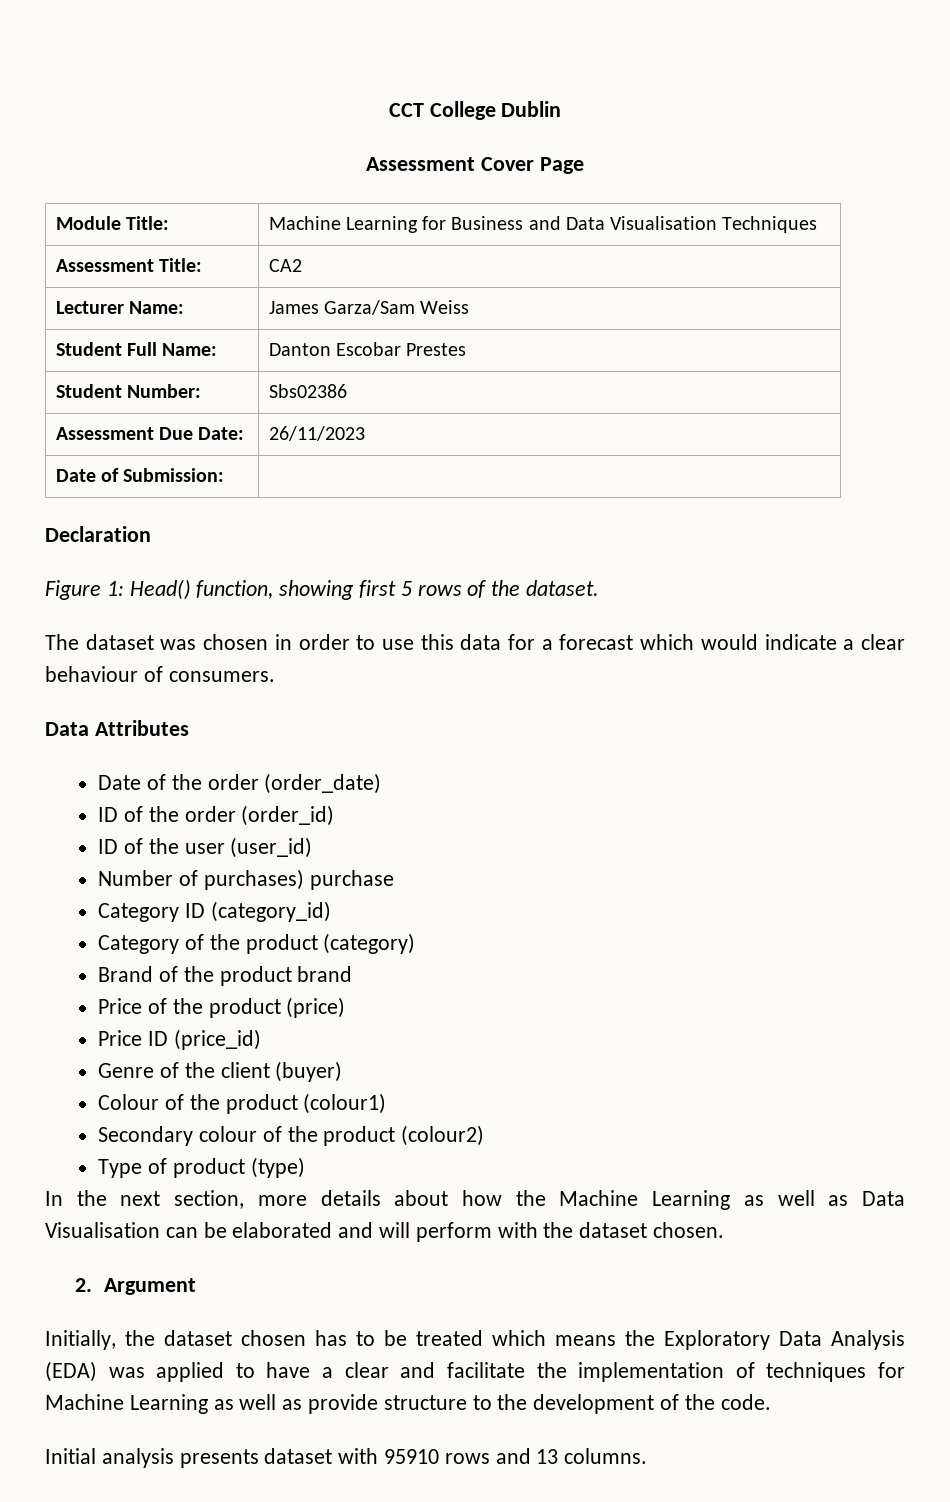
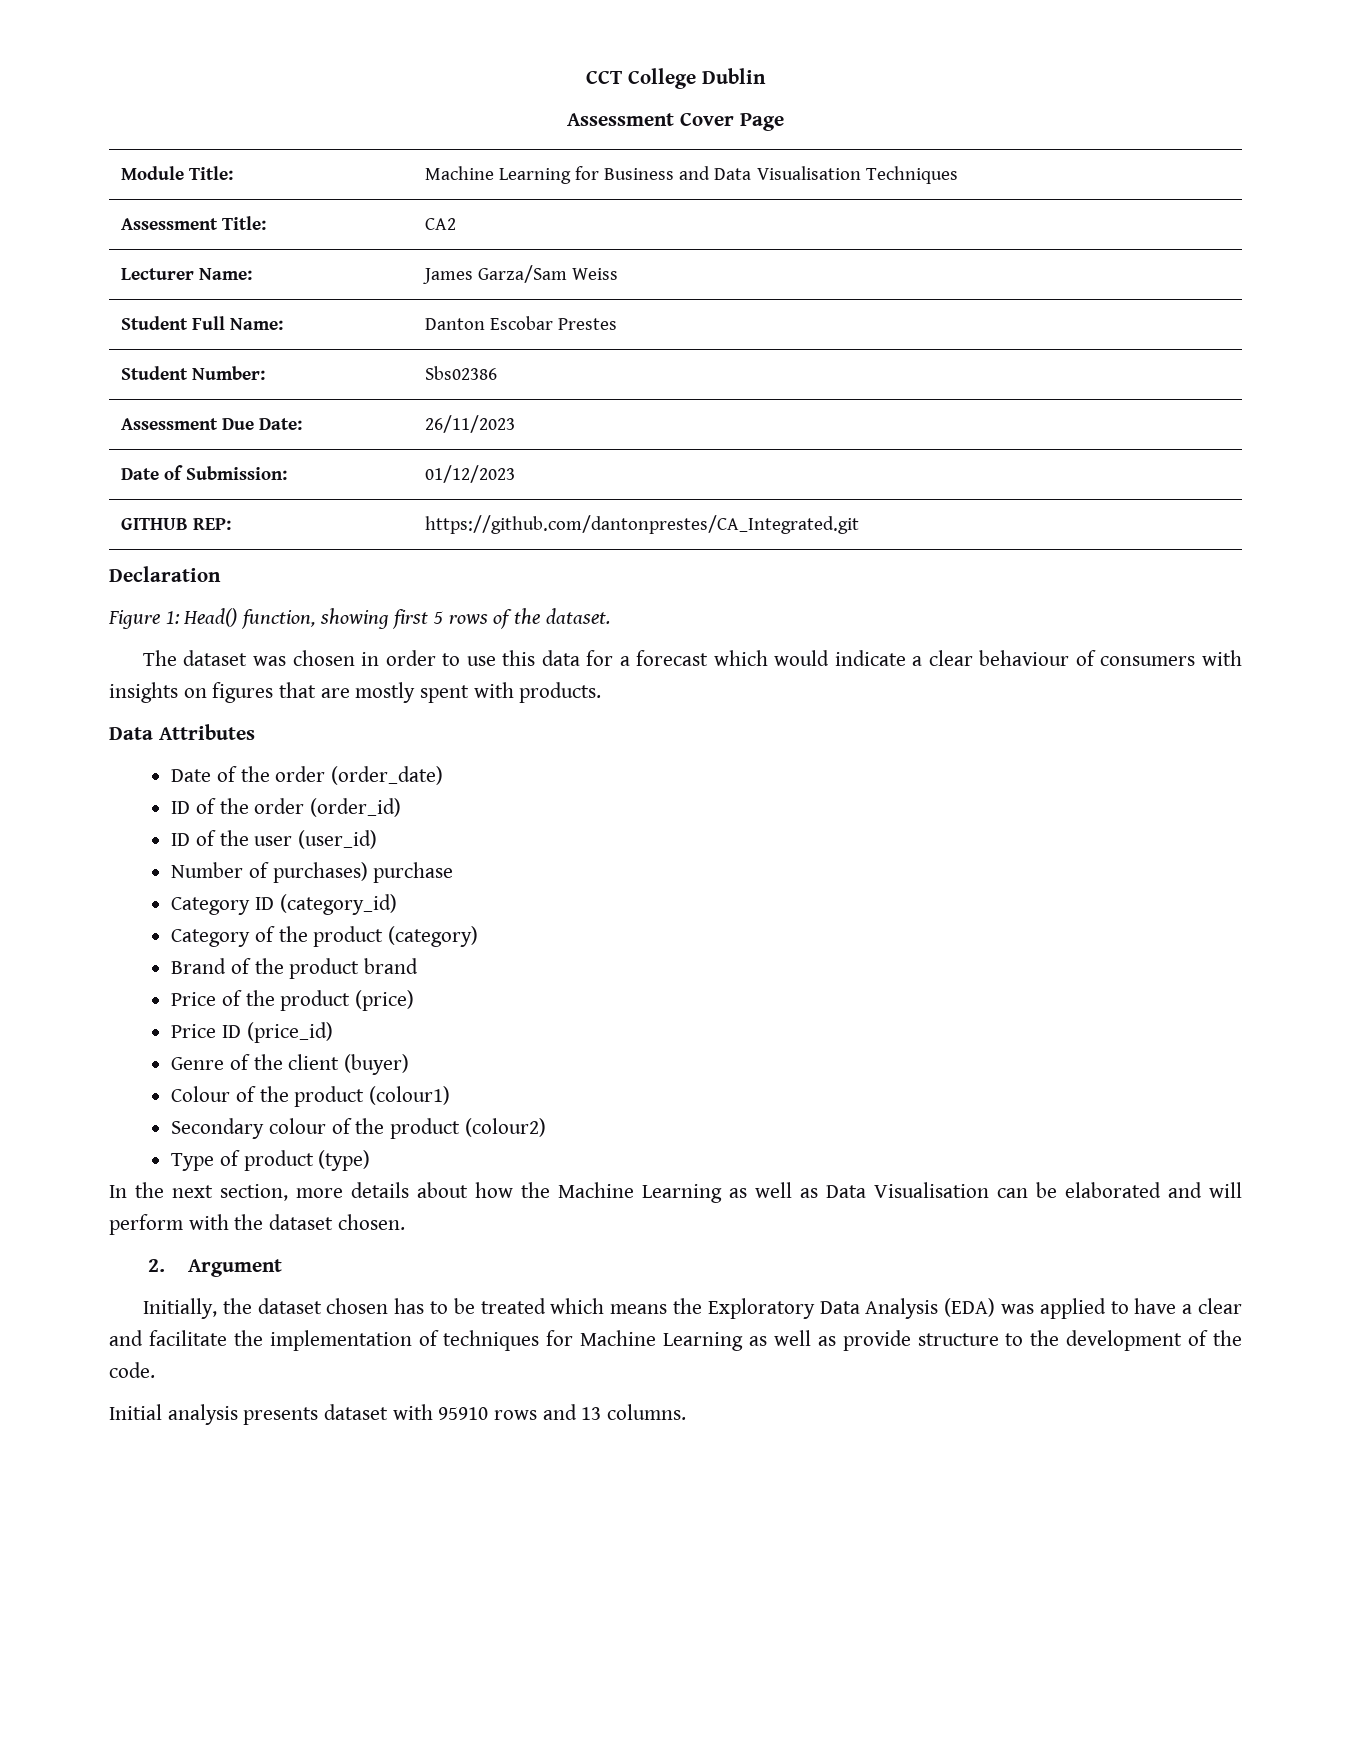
- Date of Submission: |
+ Date of Submission: | 01/12/2023
+ GITHUB REP: | https://github.com/dantonprestes/CA_Integrated.git
- The dataset was chosen in order to use this data for a forecast which would indicate a clear behaviour of consumers.
+ The dataset was chosen in order to use this data for a forecast which would indicate a clear behaviour of consumers with insights on figures that are mostly spent with products.

